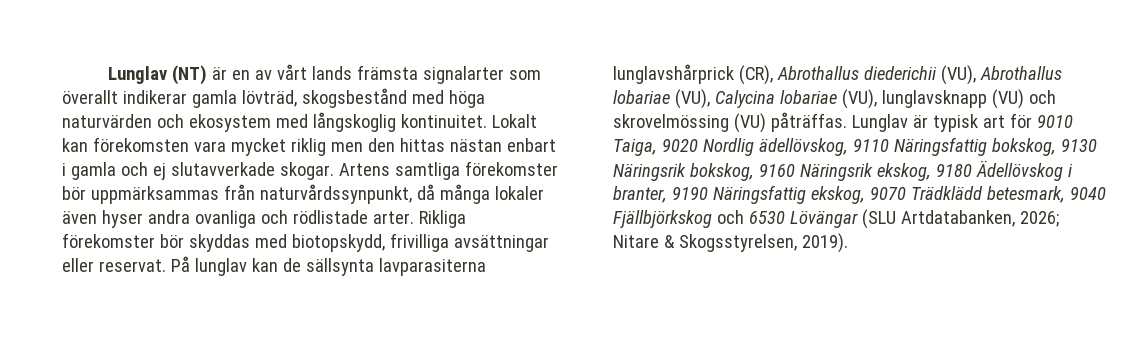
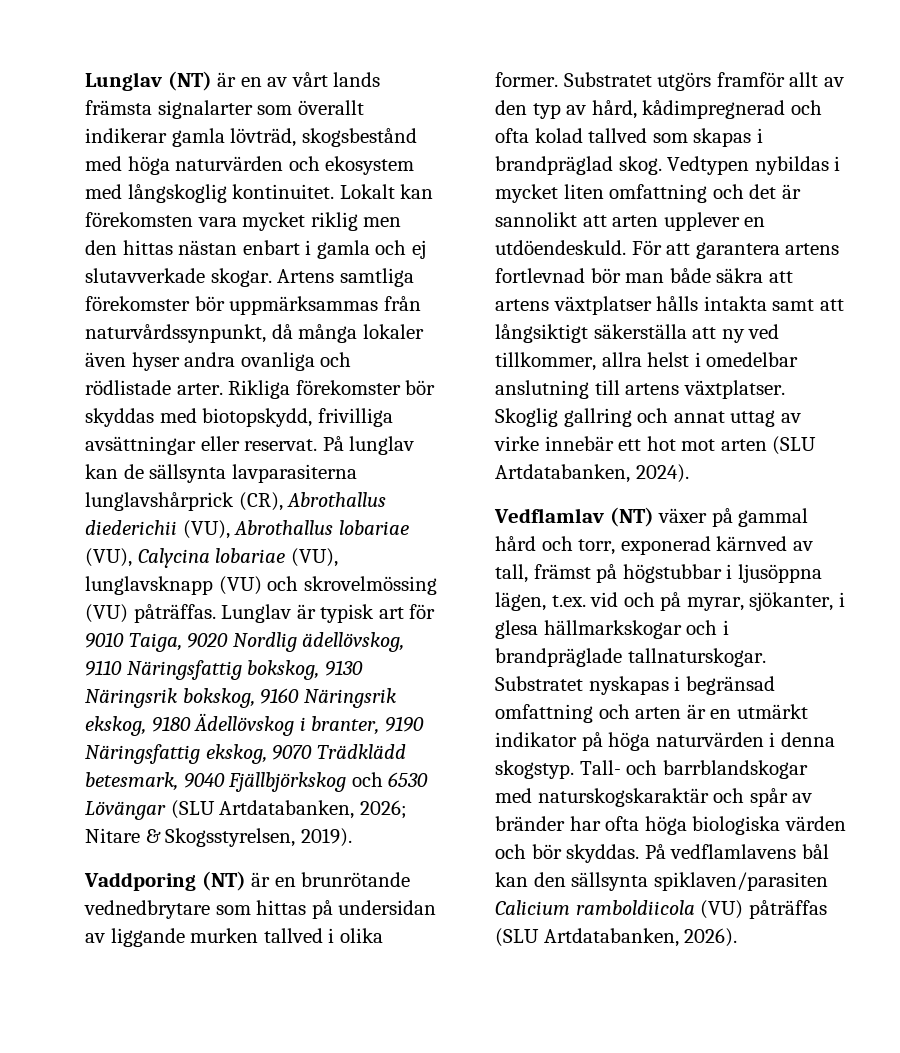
+ Vaddporing (NT) är en brunrötande vednedbrytare som hittas på undersidan av liggande murken tallved i olika former. Substratet utgörs framför allt av den typ av hård, kådimpregnerad och ofta kolad tallved som skapas i brandpräglad skog. Vedtypen nybildas i mycket liten omfattning och det är sannolikt att arten upplever en utdöendeskuld. För att garantera artens fortlevnad bör man både säkra att artens växtplatser hålls intakta samt att långsiktigt säkerställa att ny ved tillkommer, allra helst i omedelbar anslutning till artens växtplatser. Skoglig gallring och annat uttag av virke innebär ett hot mot arten (SLU Artdatabanken, 2024).
+ Vedflamlav (NT) växer på gammal hård och torr, exponerad kärnved av tall, främst på högstubbar i ljusöppna lägen, t.ex. vid och på myrar, sjökanter, i glesa hällmarkskogar och i brandpräglade tallnaturskogar. Substratet nyskapas i begränsad omfattning och arten är en utmärkt indikator på höga naturvärden i denna skogstyp. Tall- och barrblandskogar med naturskogskaraktär och spår av bränder har ofta höga biologiska värden och bör skyddas. På vedflamlavens bål kan den sällsynta spiklaven/parasiten Calicium ramboldiicola (VU) påträffas (SLU Artdatabanken, 2026).

